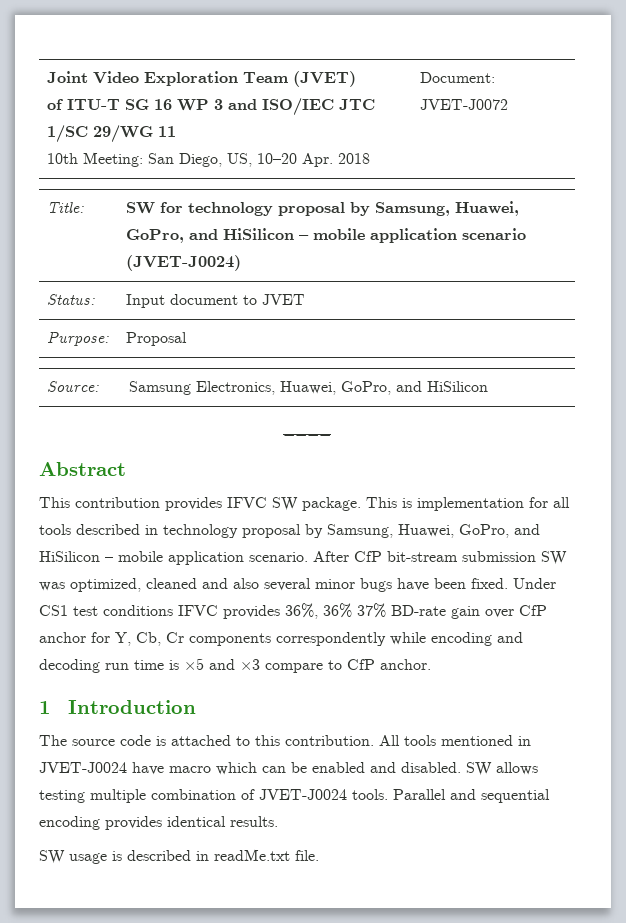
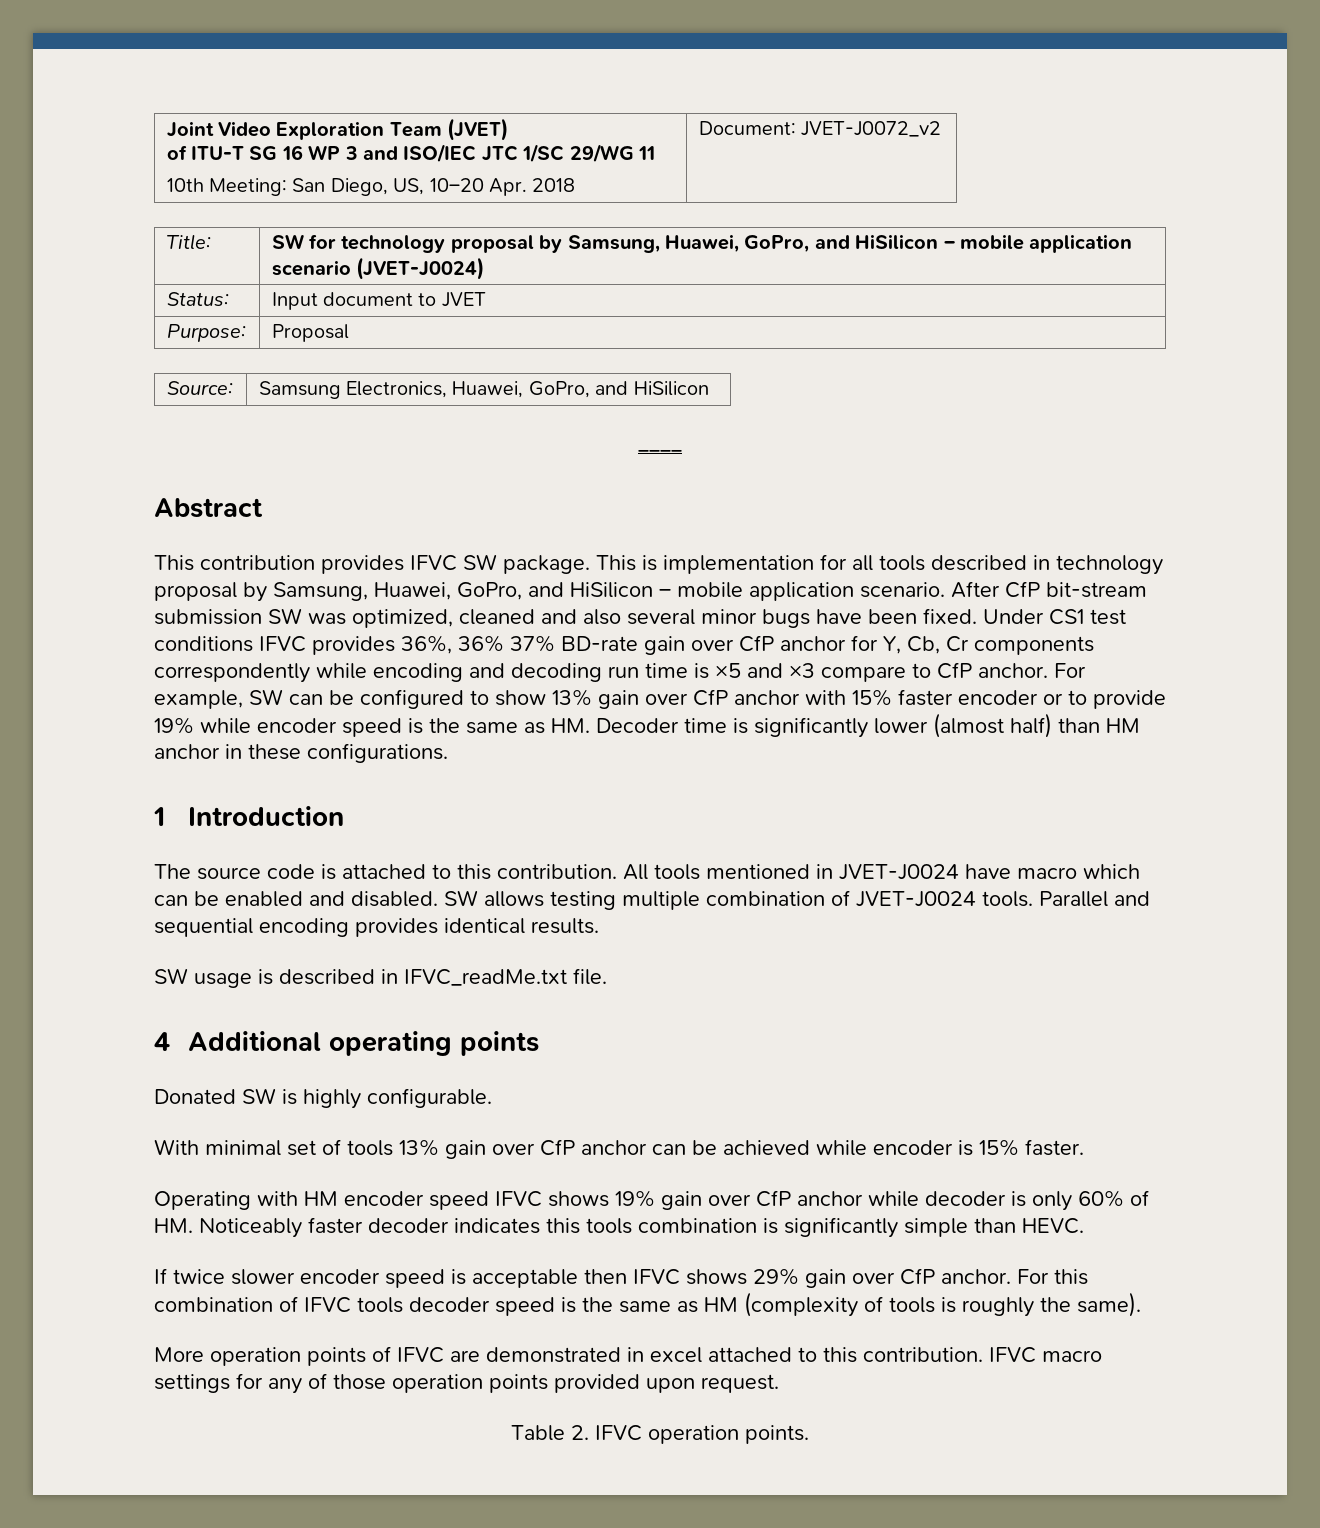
  Joint Video Exploration Team (JVET)
  of ITU-T SG 16 WP 3 and ISO/IEC JTC 1/SC 29/WG 11
- 10th Meeting: San Diego, US, 10–20 Apr. 2018 | Document: JVET-J0072
+ 10th Meeting: San Diego, US, 10–20 Apr. 2018 | Document: JVET-J0072_v2
+ For example, SW can be configured to show 13% gain over CfP anchor with 15% faster encoder or to provide 19% while encoder speed is the same as HM. Decoder time is significantly lower (almost half) than HM anchor in these configurations.
- SW usage is described in readMe.txt file.
+ SW usage is described in IFVC_readMe.txt file.
+ 4 Additional operating points
+ Donated SW is highly configurable.
+ With minimal set of tools 13% gain over CfP anchor can be achieved while encoder is 15% faster.
+ Operating with HM encoder speed IFVC shows 19% gain over CfP anchor while decoder is only 60% of HM. Noticeably faster decoder indicates this tools combination is significantly simple than HEVC.
+ If twice slower encoder speed is acceptable then IFVC shows 29% gain over CfP anchor. For this combination of IFVC tools decoder speed is the same as HM (complexity of tools is roughly the same).
+ More operation points of IFVC are demonstrated in excel attached to this contribution. IFVC macro settings for any of those operation points provided upon request.
+ Table 2. IFVC operation points.

